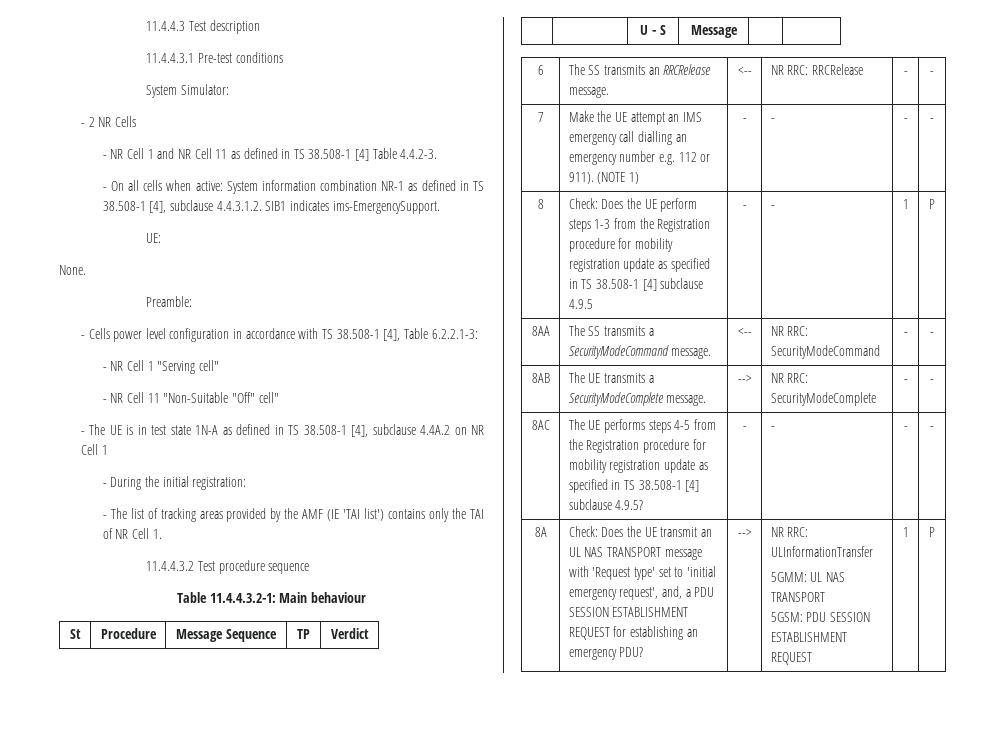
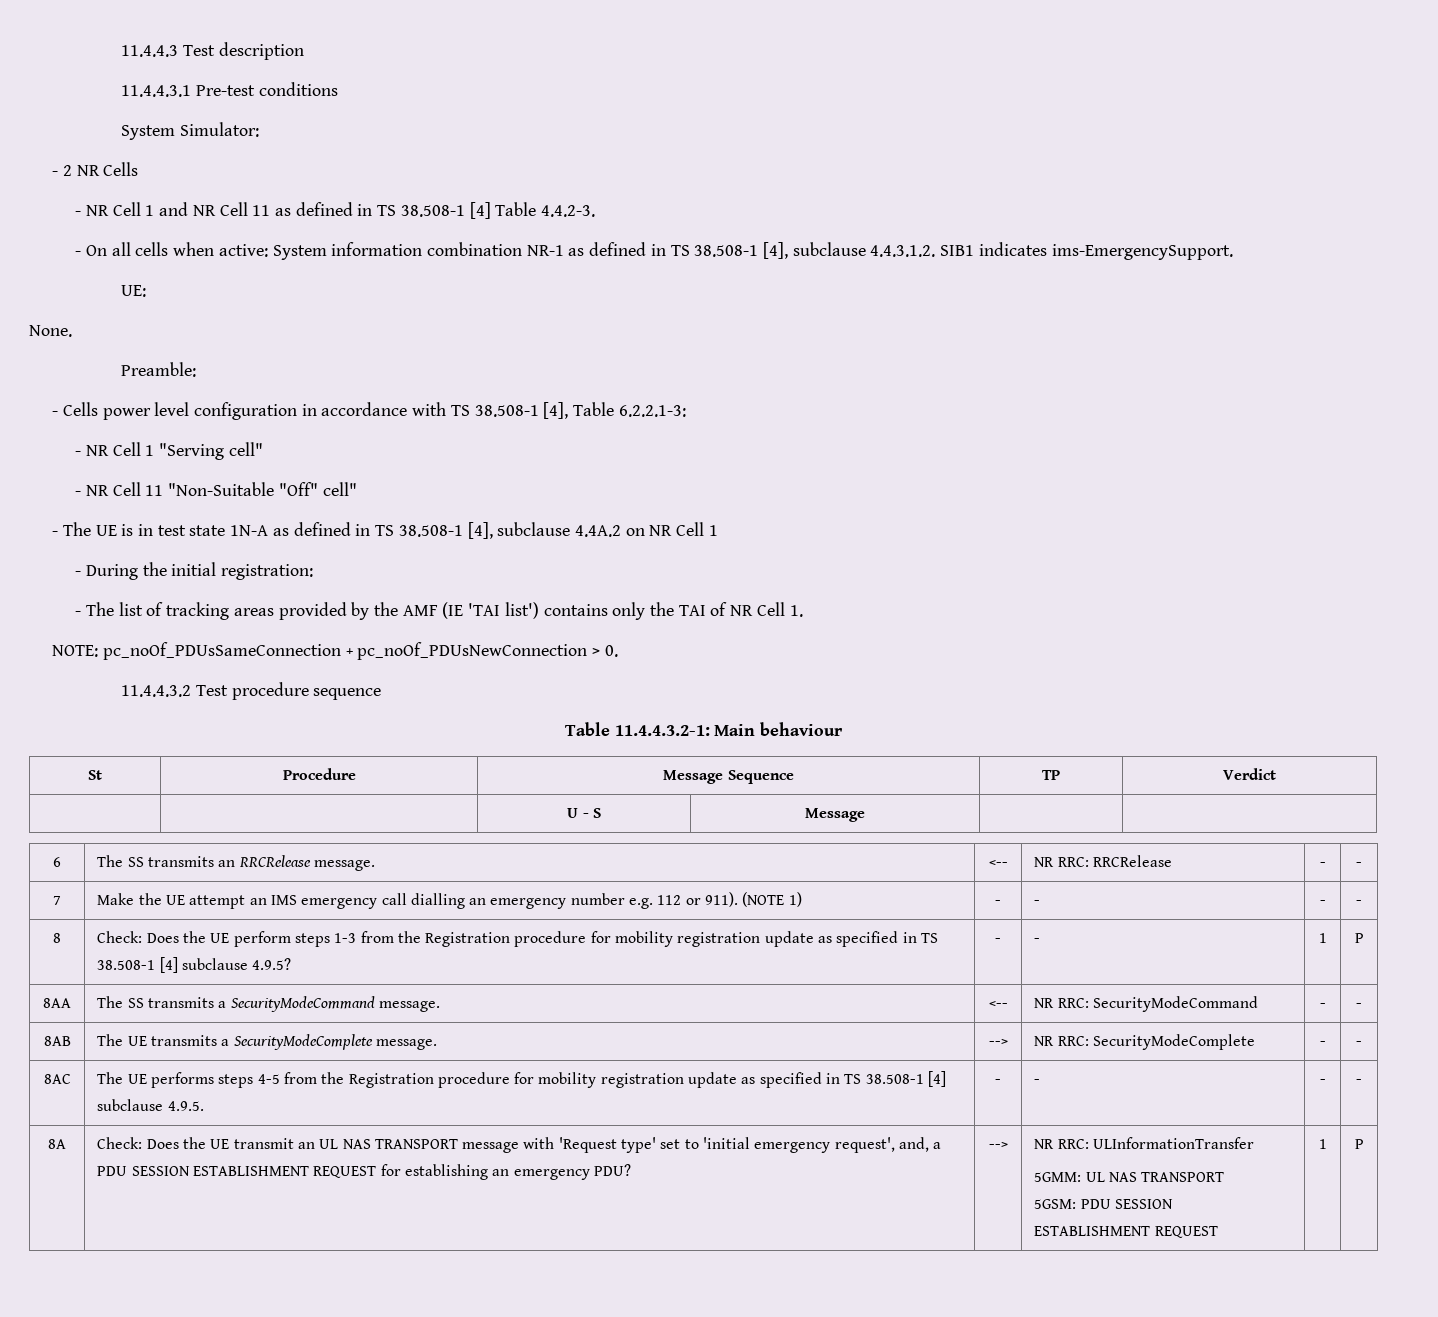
+ NOTE: pc_noOf_PDUsSameConnection + pc_noOf_PDUsNewConnection > 0.
- 8 | Check: Does the UE perform steps 1-3 from the Registration procedure for mobility registration update as specified in TS 38.508-1 [4] subclause 4.9.5 | - | - | 1 | P
+ 8 | Check: Does the UE perform steps 1-3 from the Registration procedure for mobility registration update as specified in TS 38.508-1 [4] subclause 4.9.5? | - | - | 1 | P
- 8AC | The UE performs steps 4-5 from the Registration procedure for mobility registration update as specified in TS 38.508-1 [4] subclause 4.9.5? | - | - | - | -
+ 8AC | The UE performs steps 4-5 from the Registration procedure for mobility registration update as specified in TS 38.508-1 [4] subclause 4.9.5. | - | - | - | -

